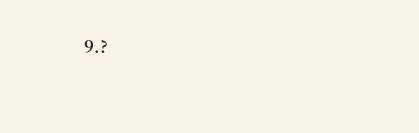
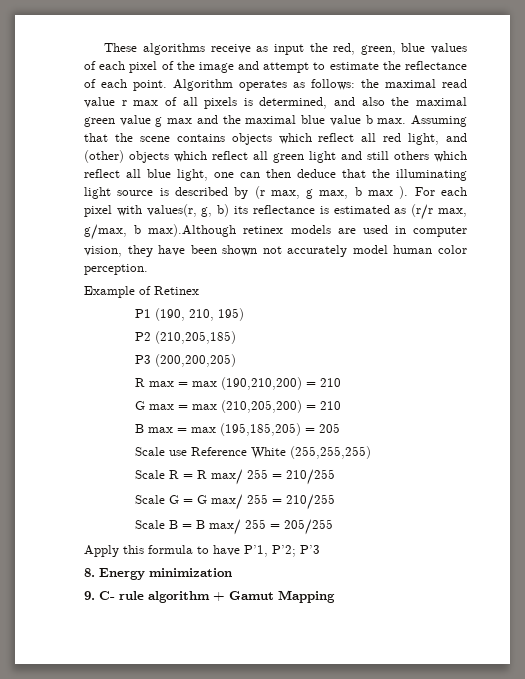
- 9.?
+ These algorithms receive as input the red, green, blue values of each pixel of the image and attempt to estimate the reflectance of each point. Algorithm operates as follows: the maximal read value r max of all pixels is determined, and also the maximal green value g max and the maximal blue value b max. Assuming that the scene contains objects which reflect all red light, and (other) objects which reflect all green light and still others which reflect all blue light, one can then deduce that the illuminating light source is described by (r max, g max, b max ). For each pixel with values(r, g, b) its reflectance is estimated as (r/r max, g/max, b max).Although retinex models are used in computer vision, they have been shown not accurately model human color perception.
+ Example of Retinex
+ P1 (190, 210, 195)
+ P2 (210,205,185)
+ P3 (200,200,205)
+ R max = max (190,210,200) = 210
+ G max = max (210,205,200) = 210
+ B max = max (195,185,205) = 205
+ Scale use Reference White (255,255,255)
+ Scale R = R max/ 255 = 210/255
+ Scale G = G max/ 255 = 210/255
+ Scale B = B max/ 255 = 205/255
+ Apply this formula to have P’1, P’2; P’3
+ 8. Energy minimization
+ 9. C- rule algorithm + Gamut Mapping

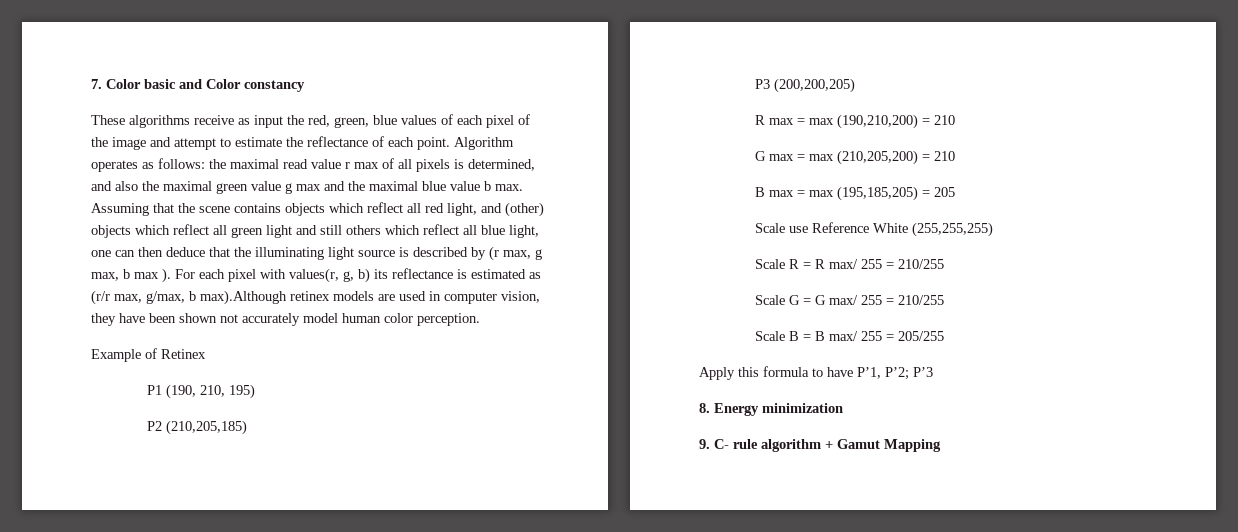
+ 7. Color basic and Color constancy

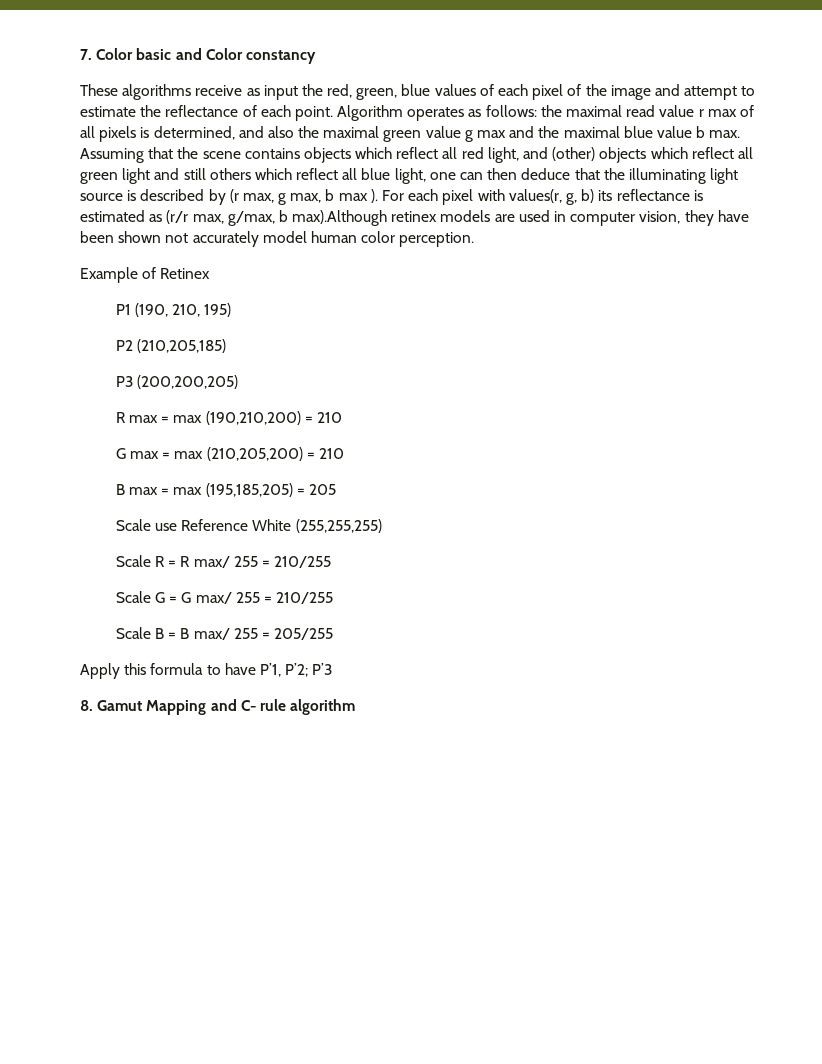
- 8. Energy minimization
- 9. C- rule algorithm + Gamut Mapping
+ 8. Gamut Mapping and C- rule algorithm

